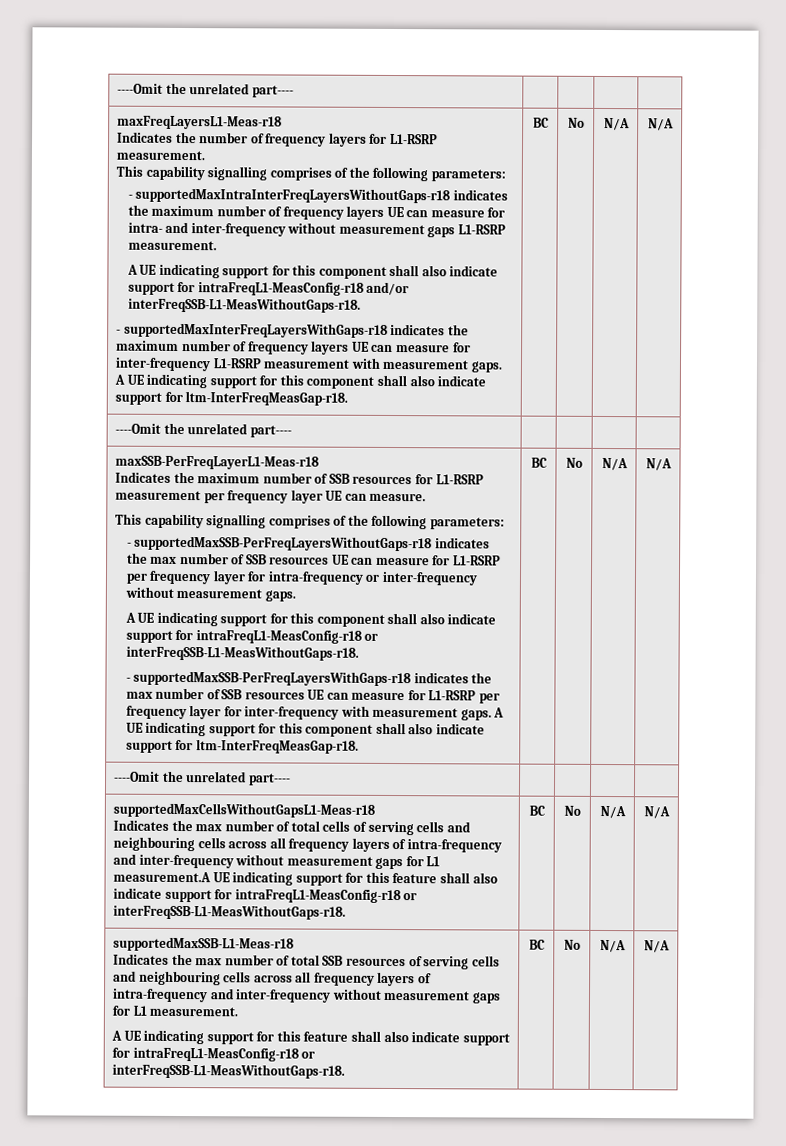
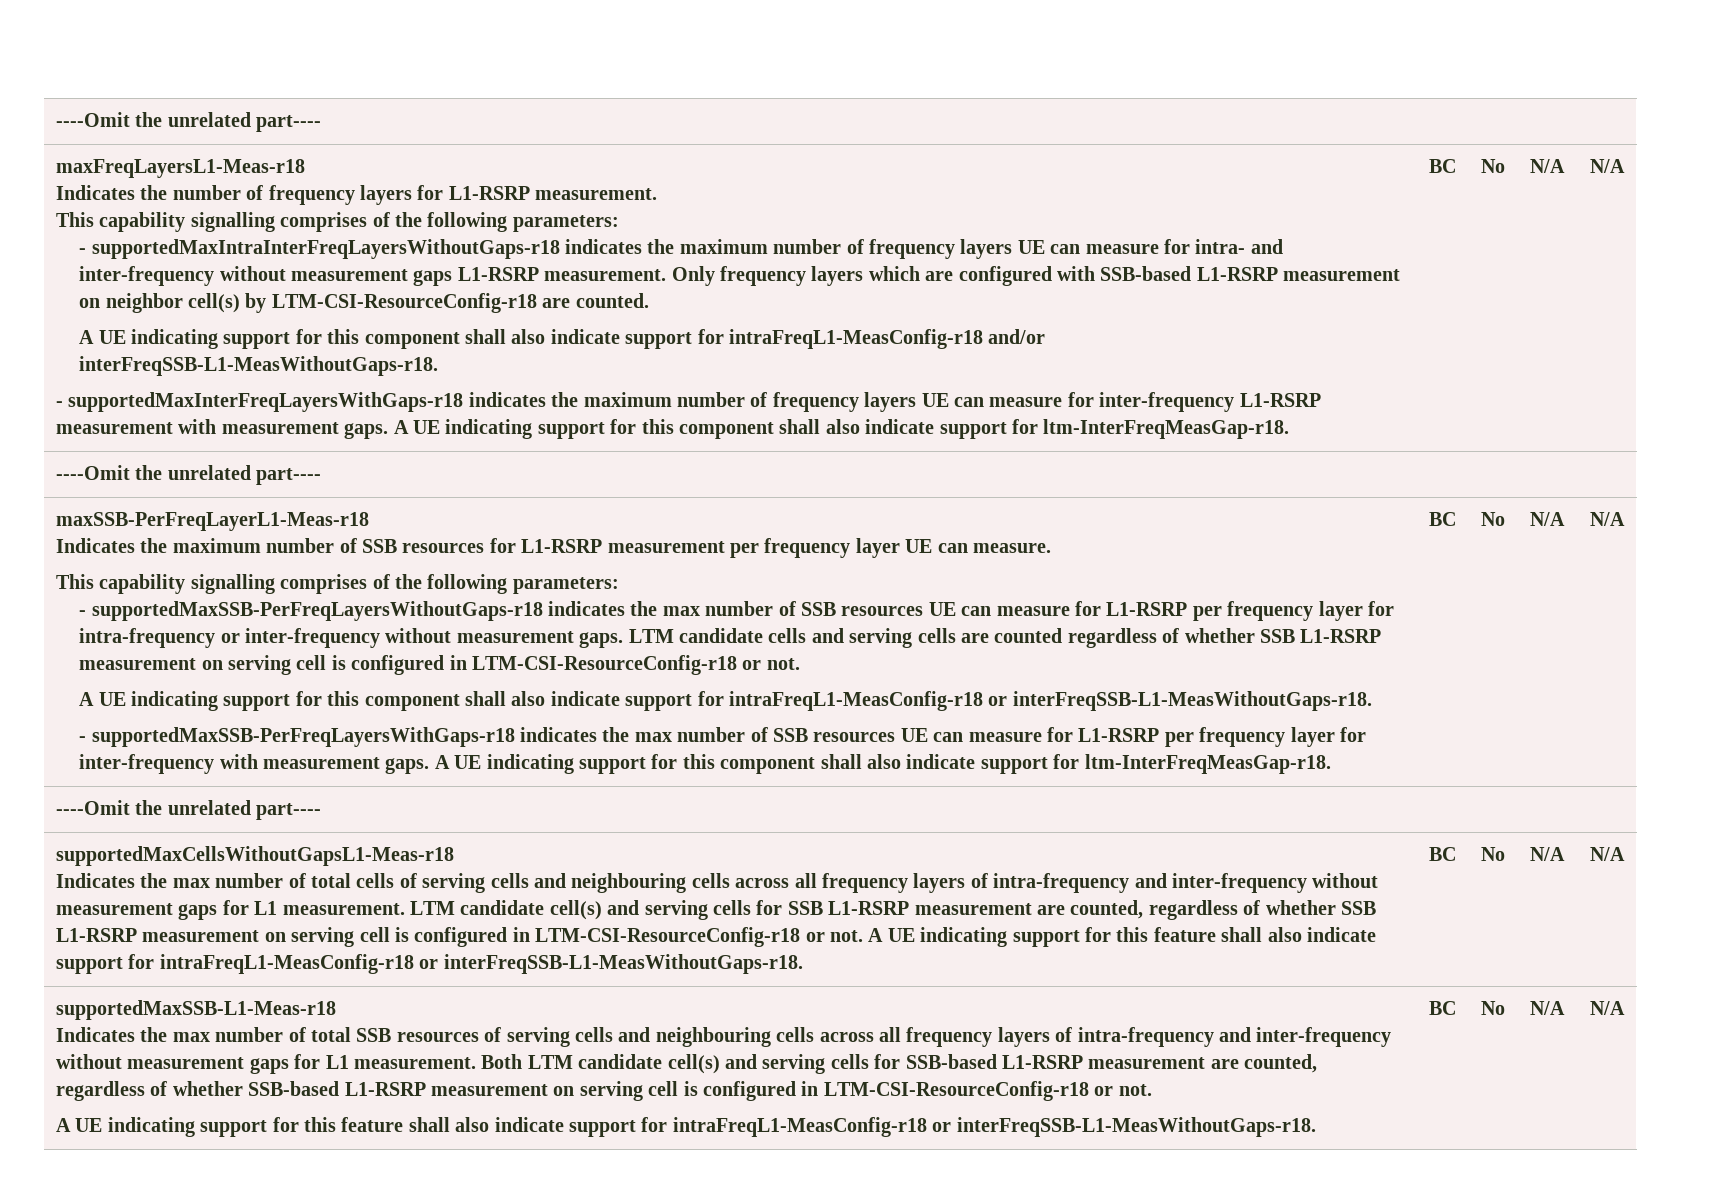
+ Only frequency layers which are configured with SSB-based L1-RSRP measurement on neighbor cell(s) by LTM-CSI-ResourceConfig-r18 are counted.
+ LTM candidate cells and serving cells are counted regardless of whether SSB L1-RSRP measurement on serving cell is configured in LTM-CSI-ResourceConfig-r18 or not.
- Indicates the max number of total cells of serving cells and neighbouring cells across all frequency layers of intra-frequency and inter-frequency without measurement gaps for L1 measurement.A UE indicating support for this feature shall also indicate support for intraFreqL1-MeasConfig-r18 or interFreqSSB-L1-MeasWithoutGaps-r18.
+ Indicates the max number of total cells of serving cells and neighbouring cells across all frequency layers of intra-frequency and inter-frequency without measurement gaps for L1 measurement. LTM candidate cell(s) and serving cells for SSB L1-RSRP measurement are counted, regardless of whether SSB L1-RSRP measurement on serving cell is configured in LTM-CSI-ResourceConfig-r18 or not. A UE indicating support for this feature shall also indicate support for intraFreqL1-MeasConfig-r18 or interFreqSSB-L1-MeasWithoutGaps-r18.
+ Both LTM candidate cell(s) and serving cells for SSB-based L1-RSRP measurement are counted, regardless of whether SSB-based L1-RSRP measurement on serving cell is configured in LTM-CSI-ResourceConfig-r18 or not.

